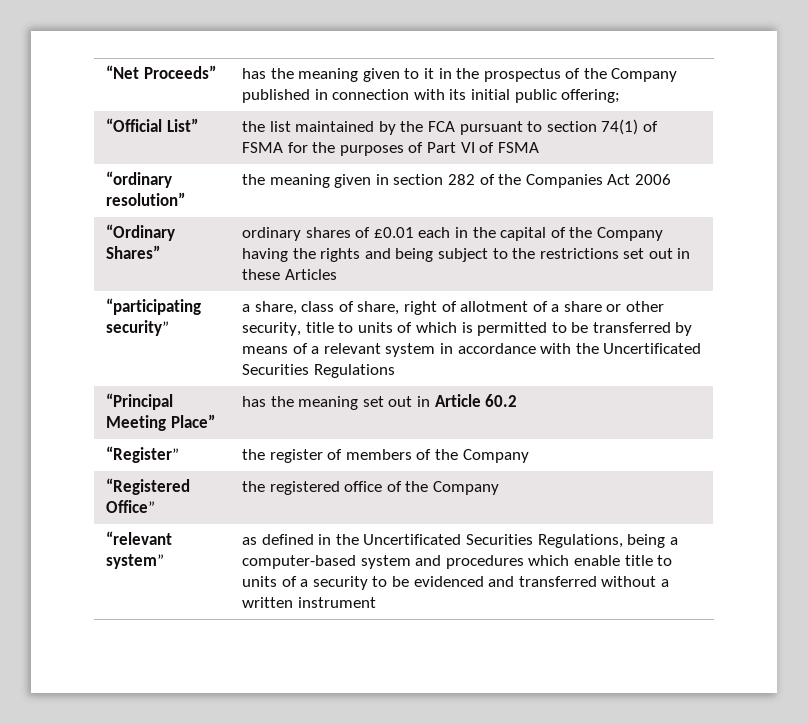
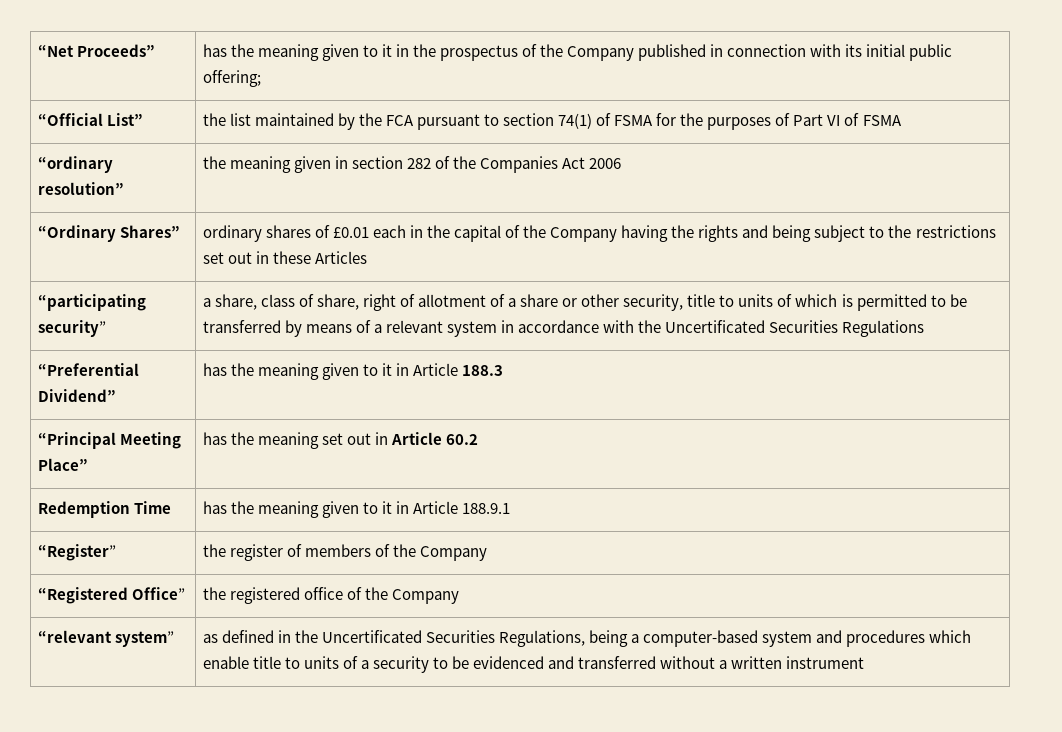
+ “Preferential Dividend” | has the meaning given to it in Article 188.3
+ Redemption Time | has the meaning given to it in Article 188.9.1

